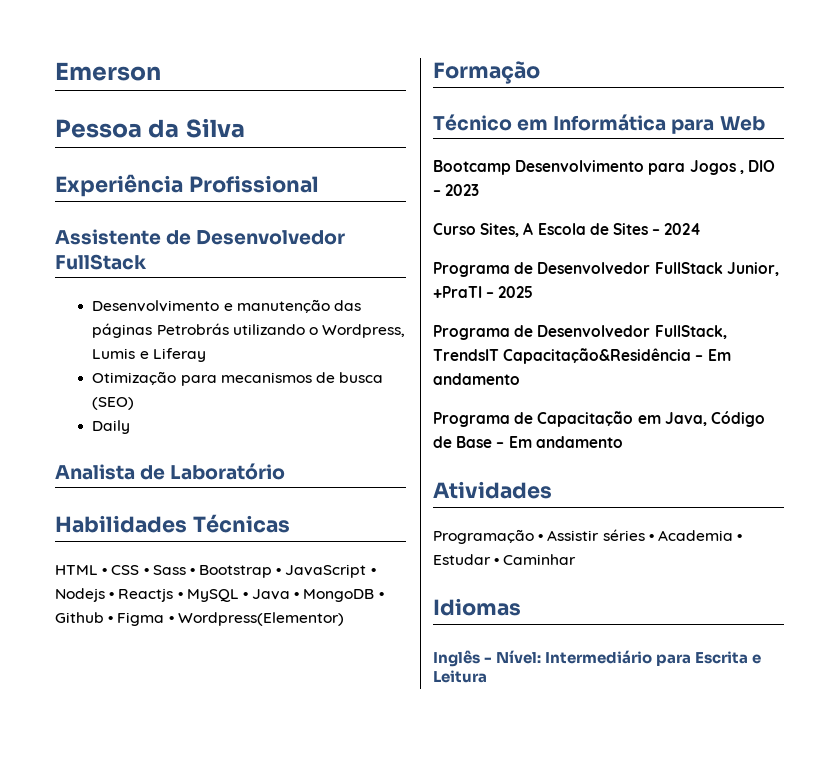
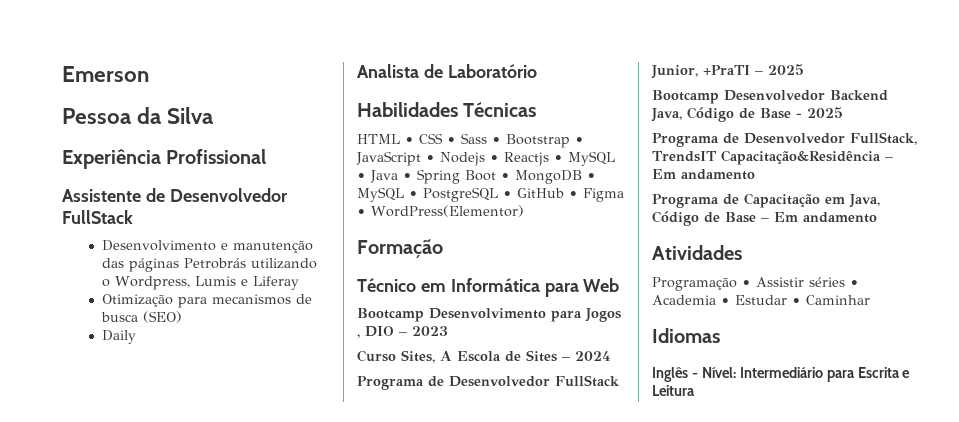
- HTML • CSS • Sass • Bootstrap • JavaScript • Nodejs • Reactjs • MySQL • Java • MongoDB • Github • Figma • Wordpress(Elementor)
+ HTML • CSS • Sass • Bootstrap • JavaScript • Nodejs • Reactjs • MySQL • Java • Spring Boot • MongoDB • MySQL • PostgreSQL • GitHub • Figma • WordPress(Elementor)
+ Bootcamp Desenvolvedor Backend Java, Código de Base - 2025

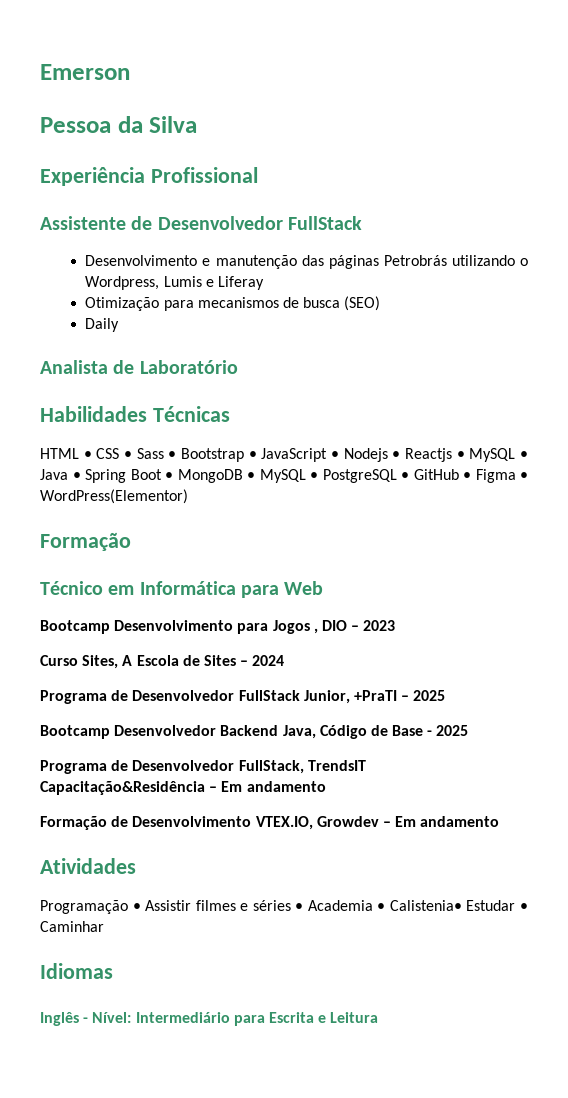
- Programa de Capacitação em Java, Código de Base – Em andamento
+ Formação de Desenvolvimento VTEX.IO, Growdev – Em andamento
- Programação • Assistir séries • Academia • Estudar • Caminhar
+ Programação • Assistir filmes e séries • Academia • Calistenia• Estudar • Caminhar

